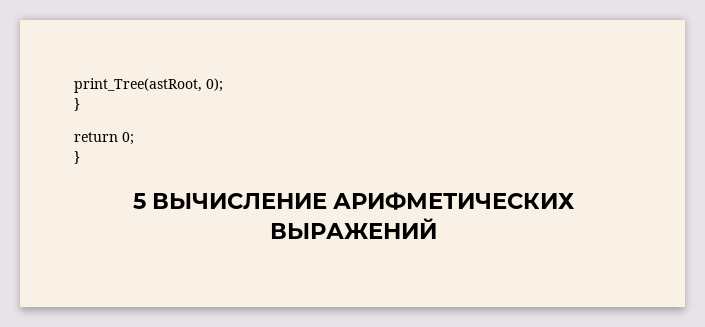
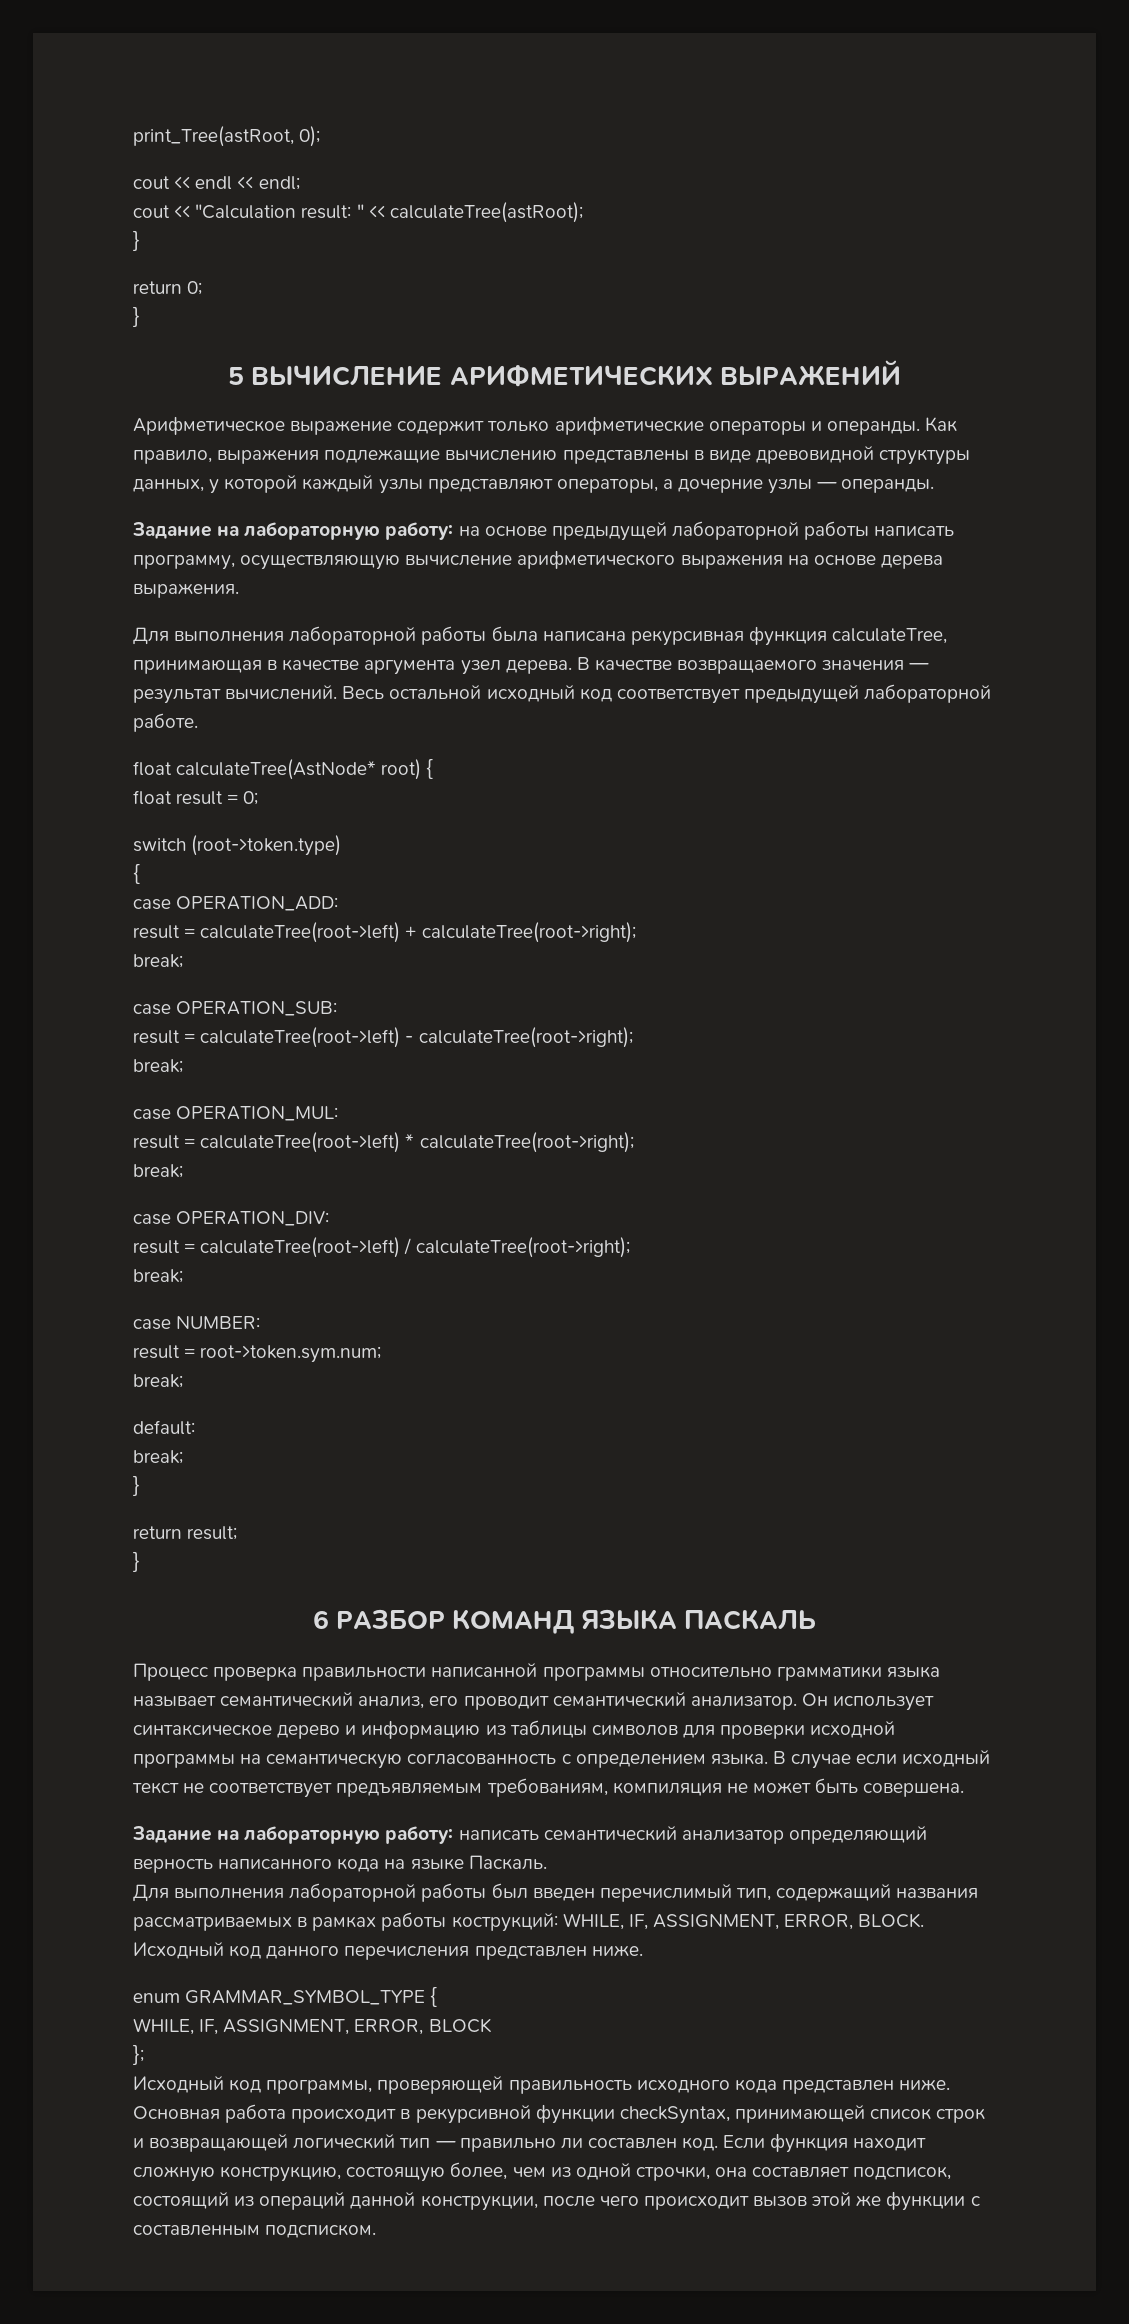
+ cout << endl << endl;
+ cout << "Calculation result: " << calculateTree(astRoot);
+ Арифметическое выражение содержит только арифметические операторы и операнды. Как правило, выражения подлежащие вычислению представлены в виде древовидной структуры данных, у которой каждый узлы представляют операторы, а дочерние узлы — операнды.
+ Задание на лабораторную работу: на основе предыдущей лабораторной работы написать программу, осуществляющую вычисление арифметического выражения на основе дерева выражения.
+ Для выполнения лабораторной работы была написана рекурсивная функция calculateTree, принимающая в качестве аргумента узел дерева. В качестве возвращаемого значения — результат вычислений. Весь остальной исходный код соответствует предыдущей лабораторной работе.
+ float calculateTree(AstNode* root) {
+ float result = 0;
+ switch (root->token.type)
+ {
+ case OPERATION_ADD:
+ result = calculateTree(root->left) + calculateTree(root->right);
+ break;
+ case OPERATION_SUB:
+ result = calculateTree(root->left) - calculateTree(root->right);
+ break;
+ case OPERATION_MUL:
+ result = calculateTree(root->left) * calculateTree(root->right);
+ break;
+ case OPERATION_DIV:
+ result = calculateTree(root->left) / calculateTree(root->right);
+ break;
+ case NUMBER:
+ result = root->token.sym.num;
+ break;
+ default:
+ break;
+ }
+ return result;
+ }
+ 6 РАЗБОР КОМАНД ЯЗЫКА ПАСКАЛЬ
+ Процесс проверка правильности написанной программы относительно грамматики языка называет семантический анализ, его проводит семантический анализатор. Он использует синтаксическое дерево и информацию из таблицы символов для проверки исходной программы на семантическую согласованность с определением языка. В случае если исходный текст не соответствует предъявляемым требованиям, компиляция не может быть совершена.
+ Задание на лабораторную работу: написать семантический анализатор определяющий верность написанного кода на языке Паскаль.
+ Для выполнения лабораторной работы был введен перечислимый тип, содержащий названия рассматриваемых в рамках работы кострукций: WHILE, IF, ASSIGNMENT, ERROR, BLOCK. Исходный код данного перечисления представлен ниже.
+ enum GRAMMAR_SYMBOL_TYPE {
+ WHILE, IF, ASSIGNMENT, ERROR, BLOCK
+ };
+ Исходный код программы, проверяющей правильность исходного кода представлен ниже. Основная работа происходит в рекурсивной функции checkSyntax, принимающей список строк и возвращающей логический тип — правильно ли составлен код. Если функция находит сложную конструкцию, состоящую более, чем из одной строчки, она составляет подсписок, состоящий из операций данной конструкции, после чего происходит вызов этой же функции с составленным подсписком.

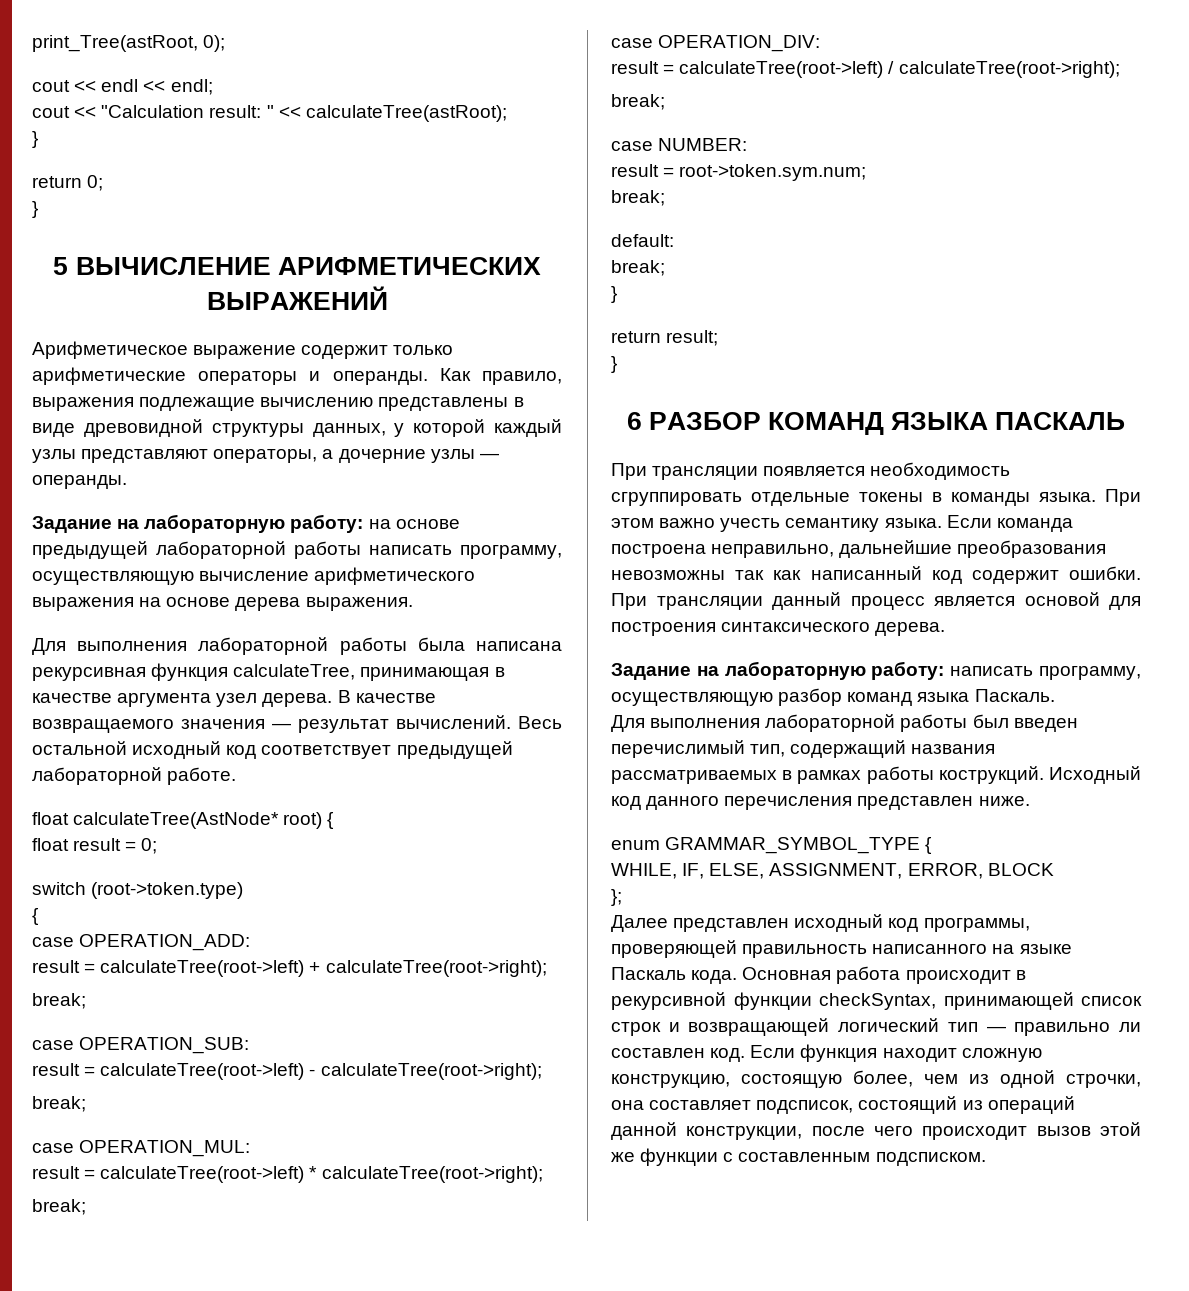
- Процесс проверка правильности написанной программы относительно грамматики языка называет семантический анализ, его проводит семантический анализатор. Он использует синтаксическое дерево и информацию из таблицы символов для проверки исходной программы на семантическую согласованность с определением языка. В случае если исходный текст не соответствует предъявляемым требованиям, компиляция не может быть совершена.
+ При трансляции появляется необходимость сгруппировать отдельные токены в команды языка. При этом важно учесть семантику языка. Если команда построена неправильно, дальнейшие преобразования невозможны так как написанный код содержит ошибки. При трансляции данный процесс является основой для построения синтаксического дерева.
- Задание на лабораторную работу: написать семантический анализатор определяющий верность написанного кода на языке Паскаль.
+ Задание на лабораторную работу: написать программу, осуществляющую разбор команд языка Паскаль.
- Для выполнения лабораторной работы был введен перечислимый тип, содержащий названия рассматриваемых в рамках работы кострукций: WHILE, IF, ASSIGNMENT, ERROR, BLOCK.
+ Для выполнения лабораторной работы был введен перечислимый тип, содержащий названия рассматриваемых в рамках работы кострукций.
- WHILE, IF, ASSIGNMENT, ERROR, BLOCK
+ WHILE, IF, ELSE, ASSIGNMENT, ERROR, BLOCK
- Исходный код программы, проверяющей правильность исходного кода представлен ниже.
+ Далее представлен исходный код программы, проверяющей правильность написанного на языке Паскаль кода.

